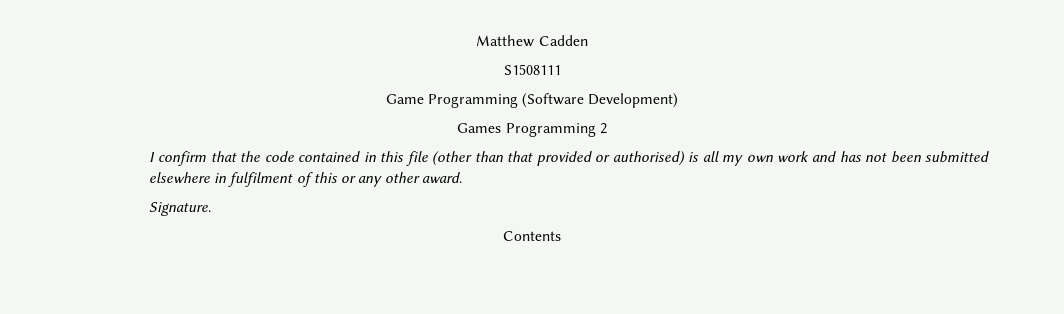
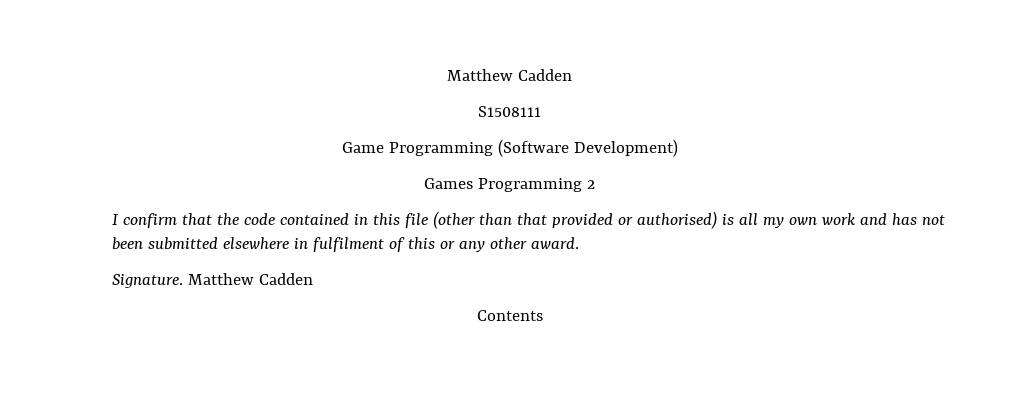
- Signature.
+ Signature. Matthew Cadden

